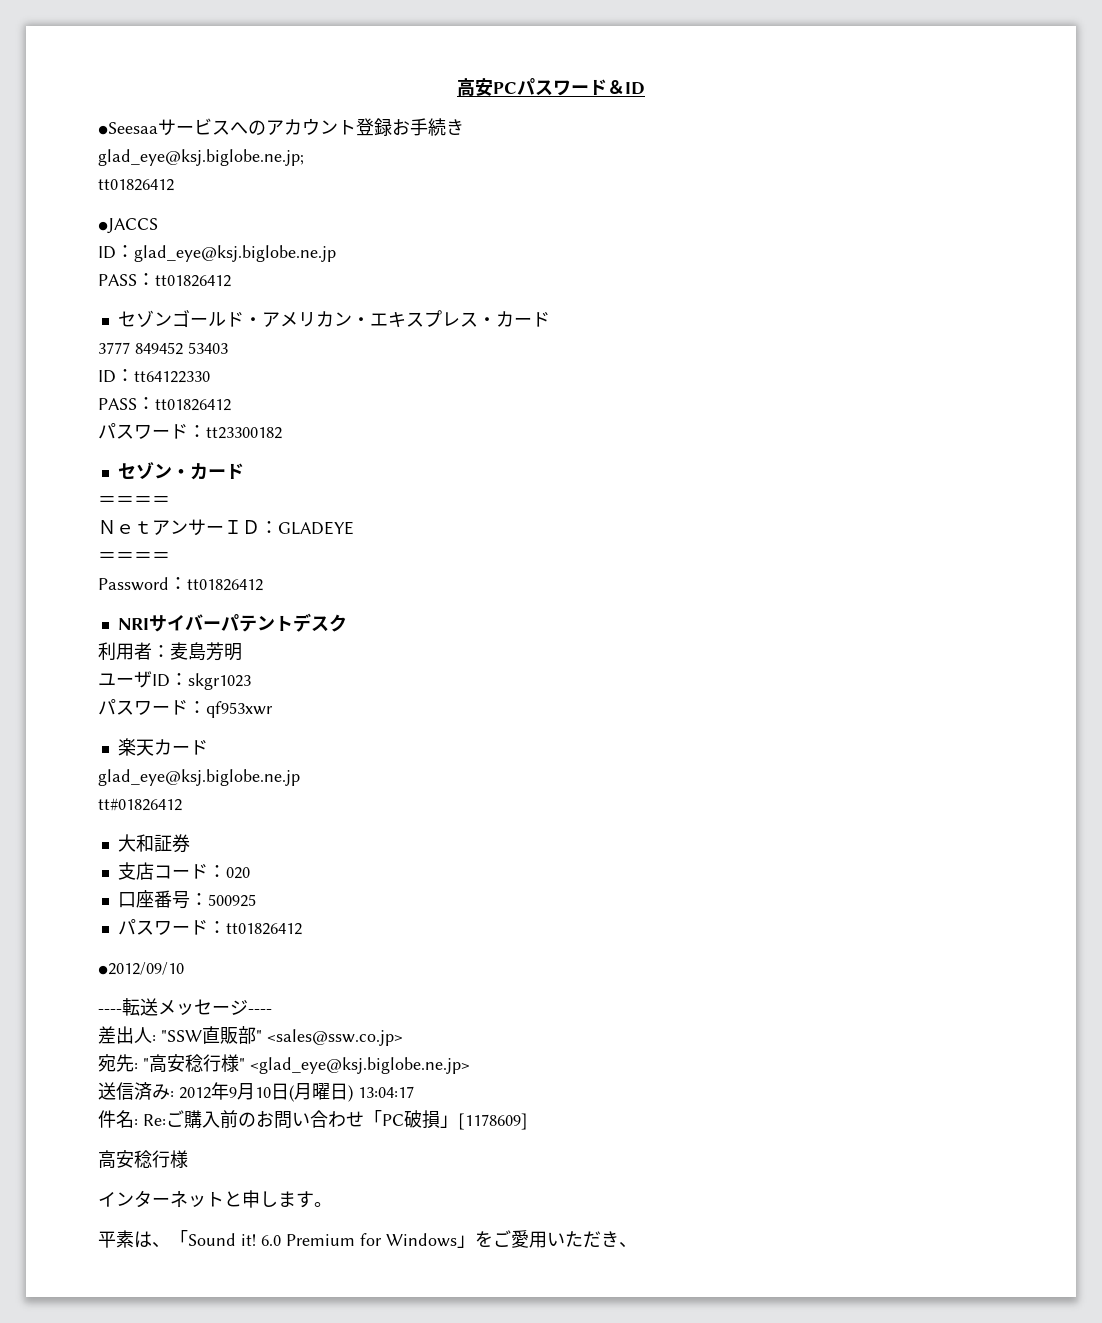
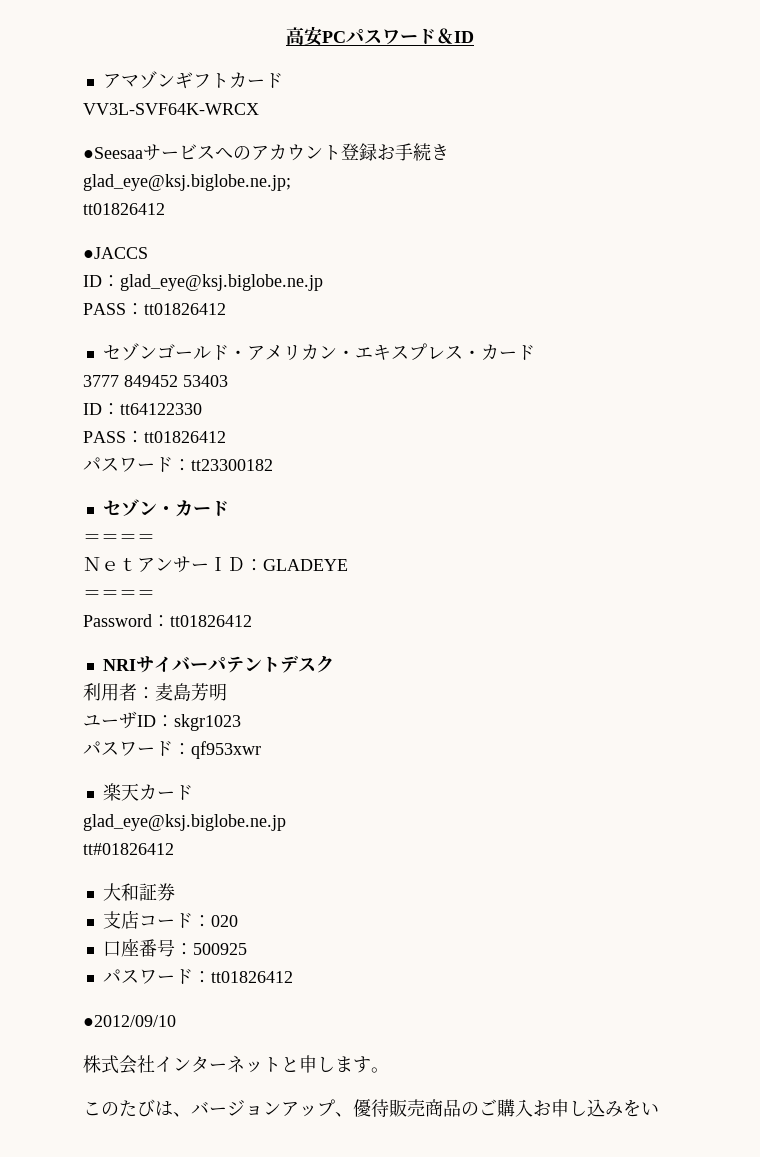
+ アマゾンギフトカード
+ VV3L-SVF64K-WRCX
- ----転送メッセージ----
- 差出人: "SSW直販部" <sales@ssw.co.jp>
- 宛先: "高安稔行様" <glad_eye@ksj.biglobe.ne.jp>
- 送信済み: 2012年9月10日(月曜日) 13:04:17
- 件名: Re:ご購入前のお問い合わせ「PC破損」[1178609]
- 高安稔行様
- インターネットと申します。
+ 株式会社インターネットと申します。
- 平素は、「Sound it! 6.0 Premium for Windows」をご愛用いただき、
+ このたびは、バージョンアップ、優待販売商品のご購入お申し込みをい

